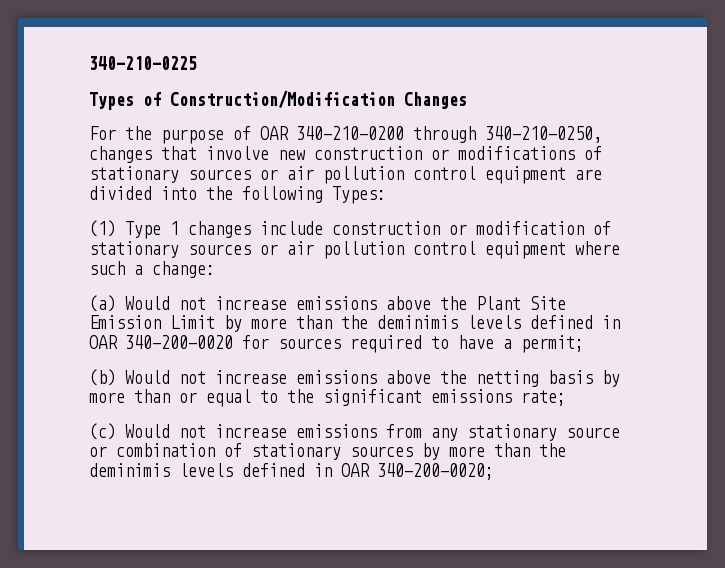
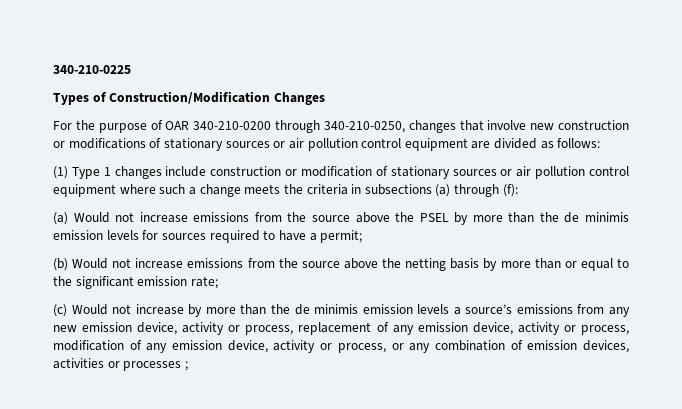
- For the purpose of OAR 340-210-0200 through 340-210-0250, changes that involve new construction or modifications of stationary sources or air pollution control equipment are divided into the following Types:
+ For the purpose of OAR 340-210-0200 through 340-210-0250, changes that involve new construction or modifications of stationary sources or air pollution control equipment are divided as follows:
- (1) Type 1 changes include construction or modification of stationary sources or air pollution control equipment where such a change:
+ (1) Type 1 changes include construction or modification of stationary sources or air pollution control equipment where such a change meets the criteria in subsections (a) through (f):
- (a) Would not increase emissions above the Plant Site Emission Limit by more than the deminimis levels defined in OAR 340-200-0020 for sources required to have a permit;
+ (a) Would not increase emissions from the source above the PSEL by more than the de minimis emission levels for sources required to have a permit;
- (b) Would not increase emissions above the netting basis by more than or equal to the significant emissions rate;
+ (b) Would not increase emissions from the source above the netting basis by more than or equal to the significant emission rate;
- (c) Would not increase emissions from any stationary source or combination of stationary sources by more than the deminimis levels defined in OAR 340-200-0020;
+ (c) Would not increase by more than the de minimis emission levels a source’s emissions from any new emission device, activity or process, replacement of any emission device, activity or process, modification of any emission device, activity or process, or any combination of emission devices, activities or processes ;

